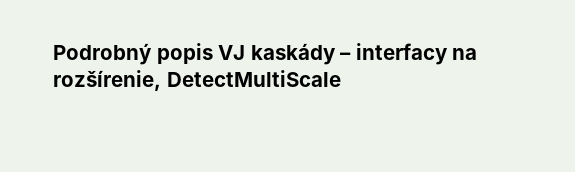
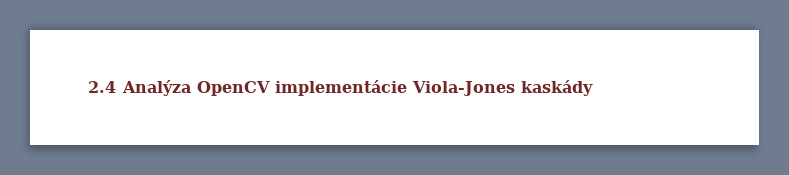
- Podrobný popis VJ kaskády – interfacy na rozšírenie, DetectMultiScale
+ 2.4 Analýza OpenCV implementácie Viola-Jones kaskády

